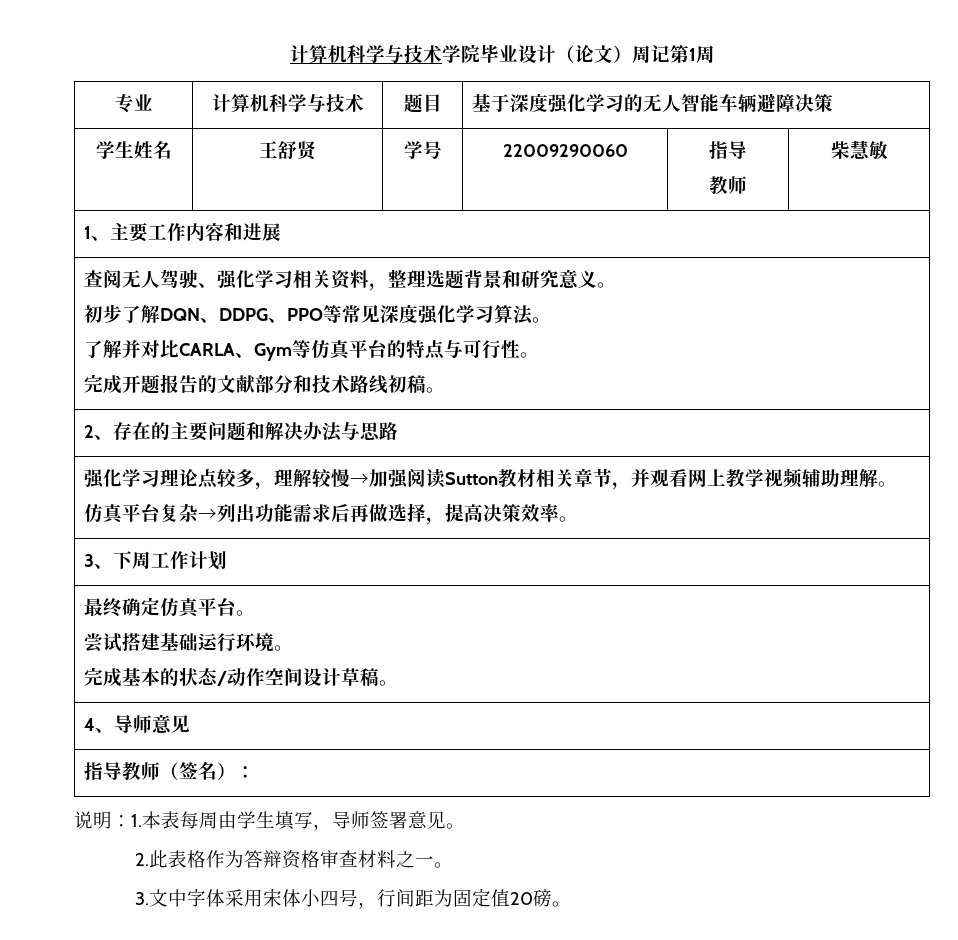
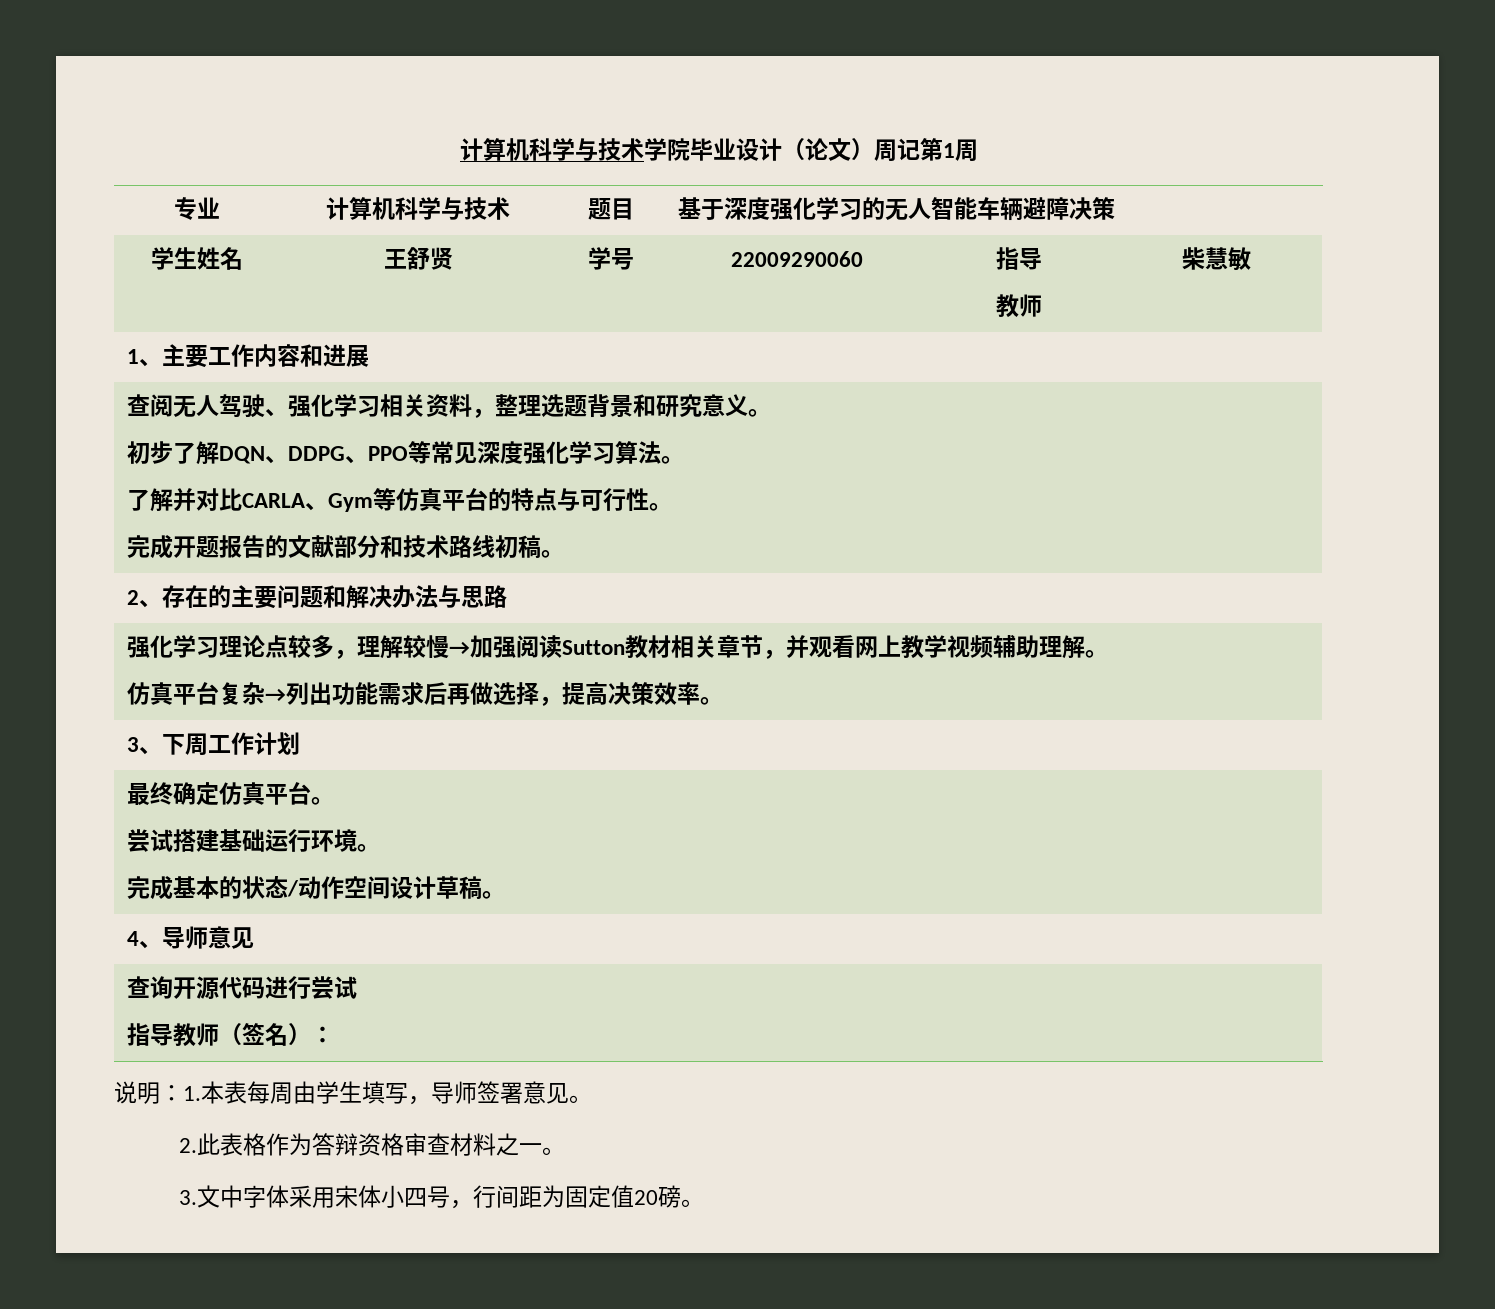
+ 查询开源代码进行尝试

